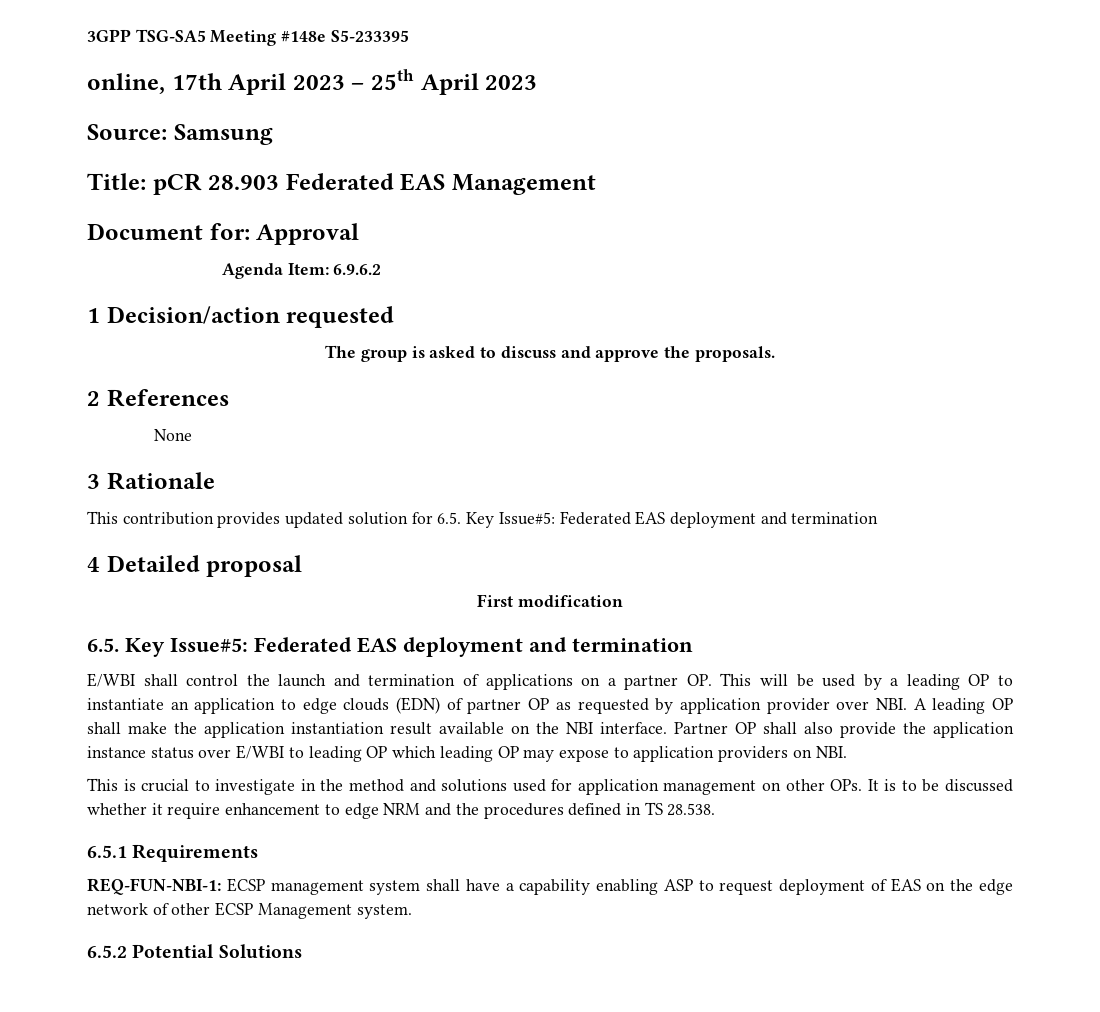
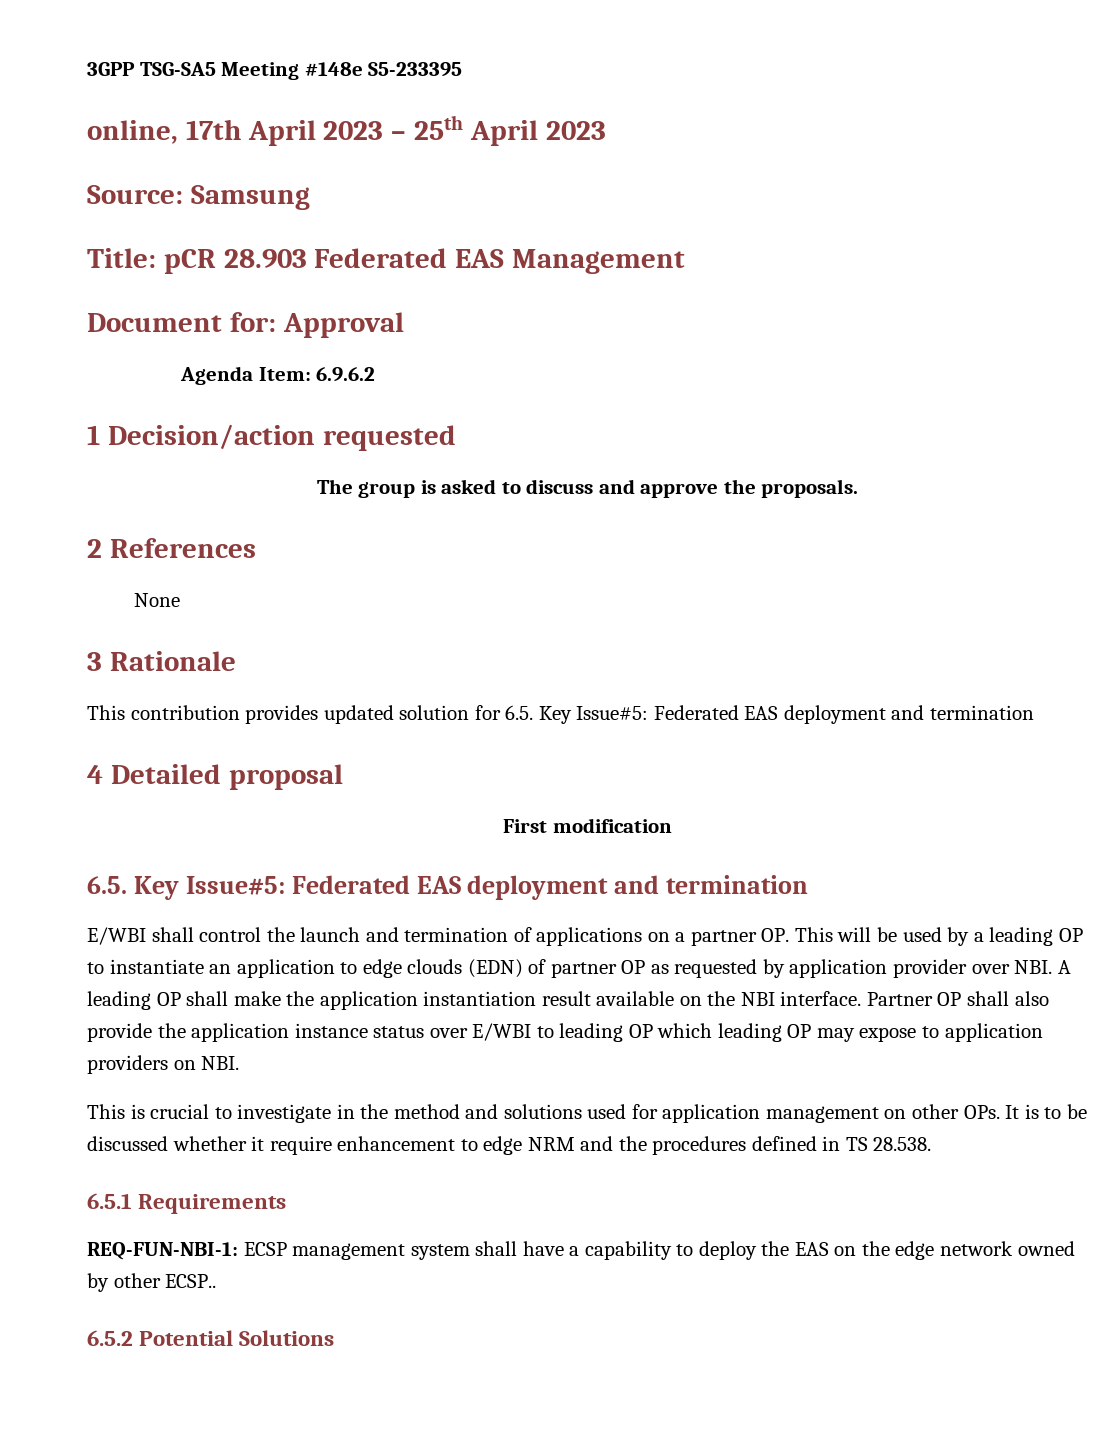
- REQ-FUN-NBI-1: ECSP management system shall have a capability enabling ASP to request deployment of EAS on the edge network of other ECSP Management system.
+ REQ-FUN-NBI-1: ECSP management system shall have a capability to deploy the EAS on the edge network owned by other ECSP..

